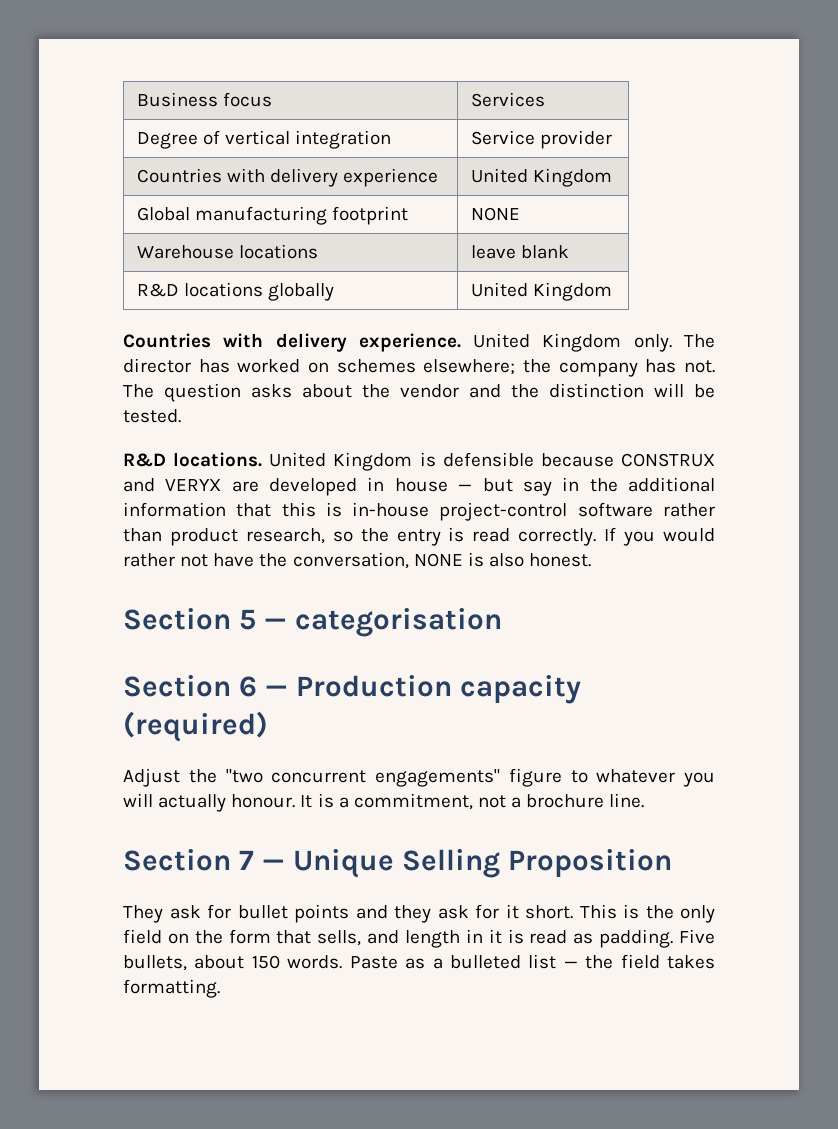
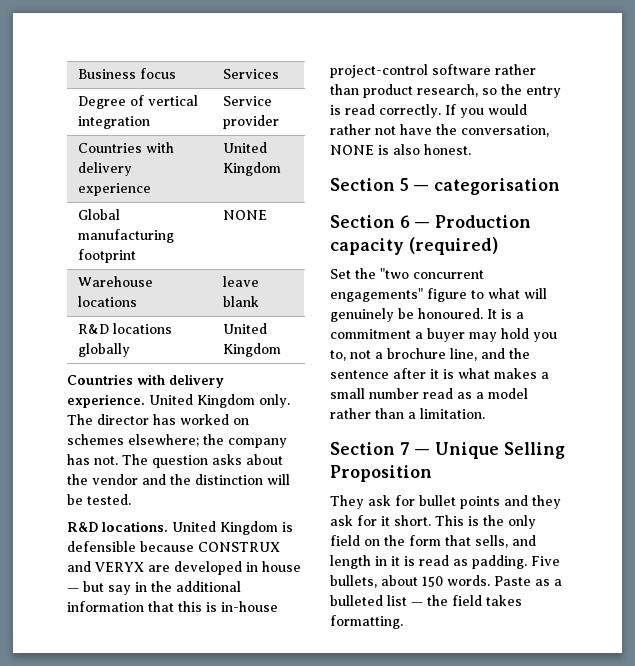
- Adjust the "two concurrent engagements" figure to whatever you will actually honour. It is a commitment, not a brochure line.
+ Set the "two concurrent engagements" figure to what will genuinely be honoured. It is a commitment a buyer may hold you to, not a brochure line, and the sentence after it is what makes a small number read as a model rather than a limitation.

